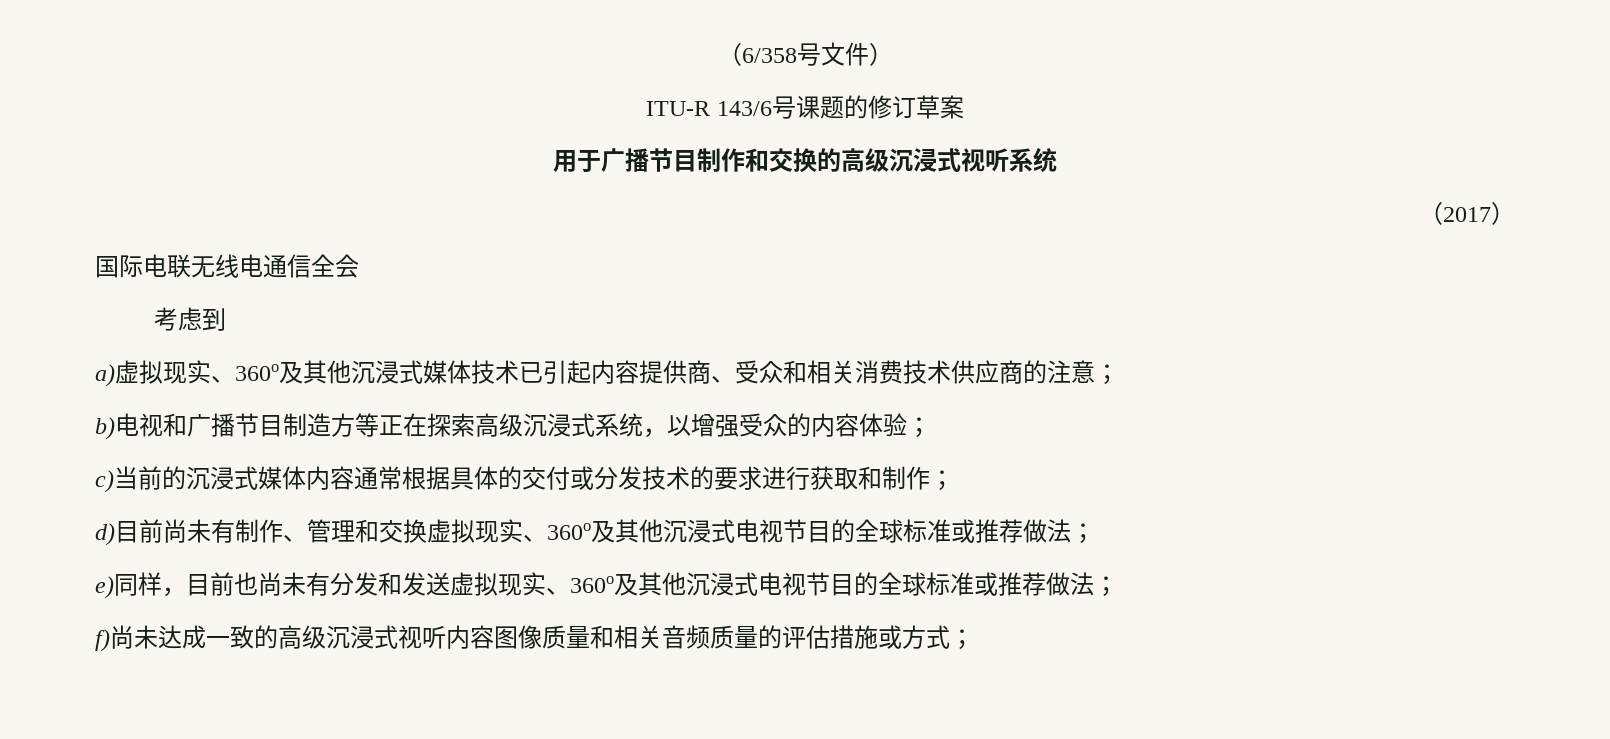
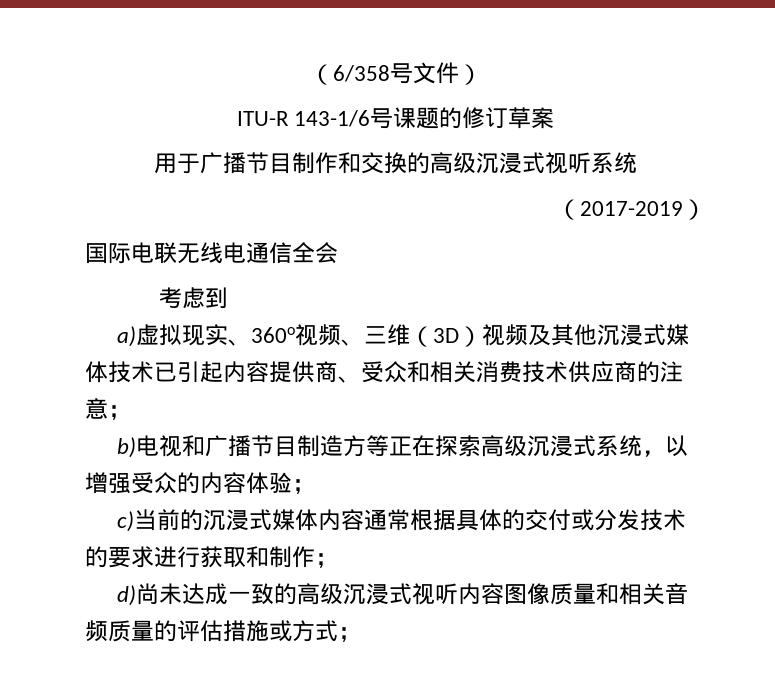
- ITU-R 143/6号课题的修订草案
+ ITU-R 143-1/6号课题的修订草案
- （2017）
+ （2017-2019）
- a)虚拟现实、360o及其他沉浸式媒体技术已引起内容提供商、受众和相关消费技术供应商的注意；
+ a)虚拟现实、360o视频、三维（3D）视频及其他沉浸式媒体技术已引起内容提供商、受众和相关消费技术供应商的注意；
- d)目前尚未有制作、管理和交换虚拟现实、360o及其他沉浸式电视节目的全球标准或推荐做法；
- e)同样，目前也尚未有分发和发送虚拟现实、360o及其他沉浸式电视节目的全球标准或推荐做法；
- f)尚未达成一致的高级沉浸式视听内容图像质量和相关音频质量的评估措施或方式；
+ d)尚未达成一致的高级沉浸式视听内容图像质量和相关音频质量的评估措施或方式；

